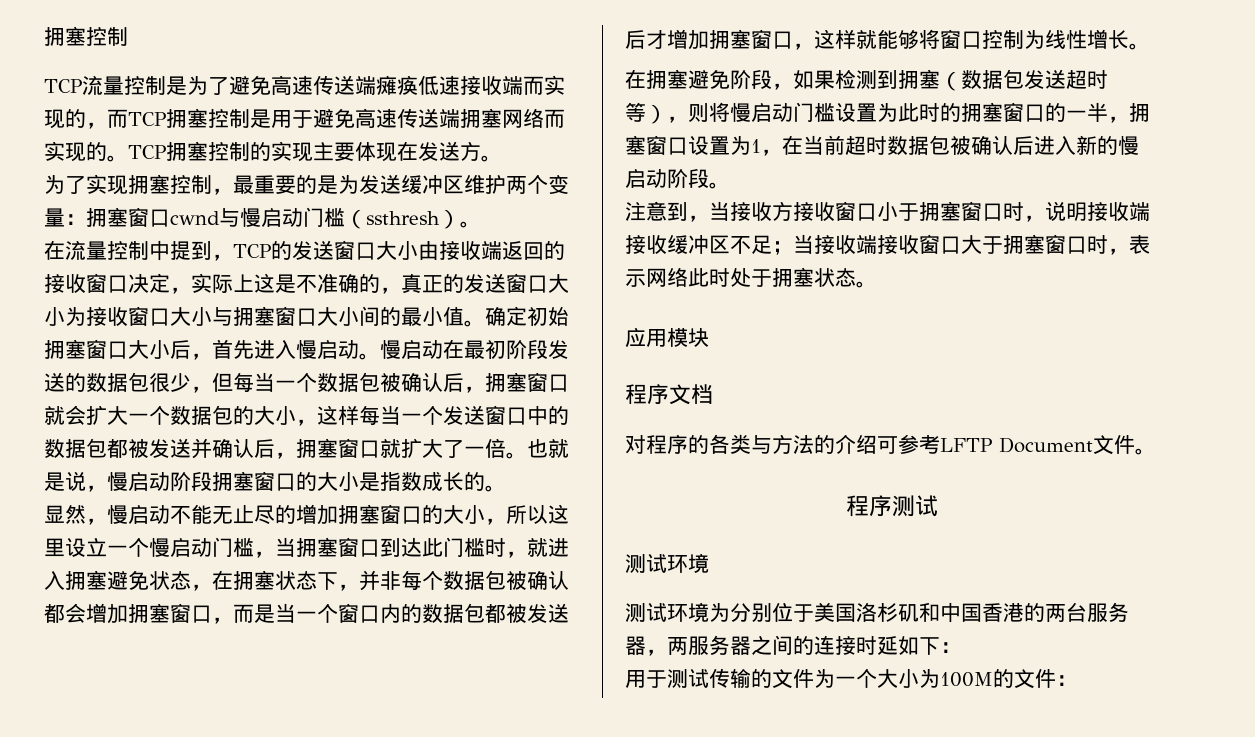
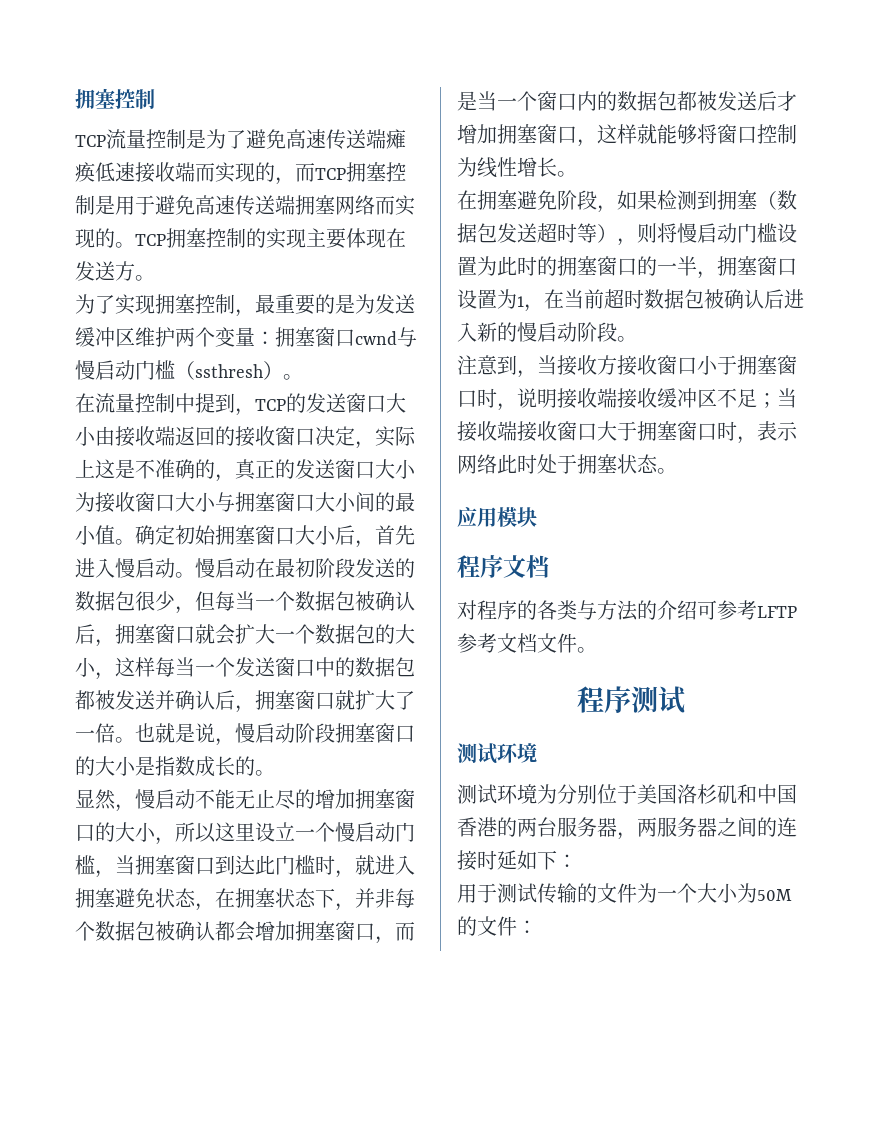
- 对程序的各类与方法的介绍可参考LFTP Document文件。
+ 对程序的各类与方法的介绍可参考LFTP参考文档文件。
- 用于测试传输的文件为一个大小为100M的文件：
+ 用于测试传输的文件为一个大小为50M的文件：

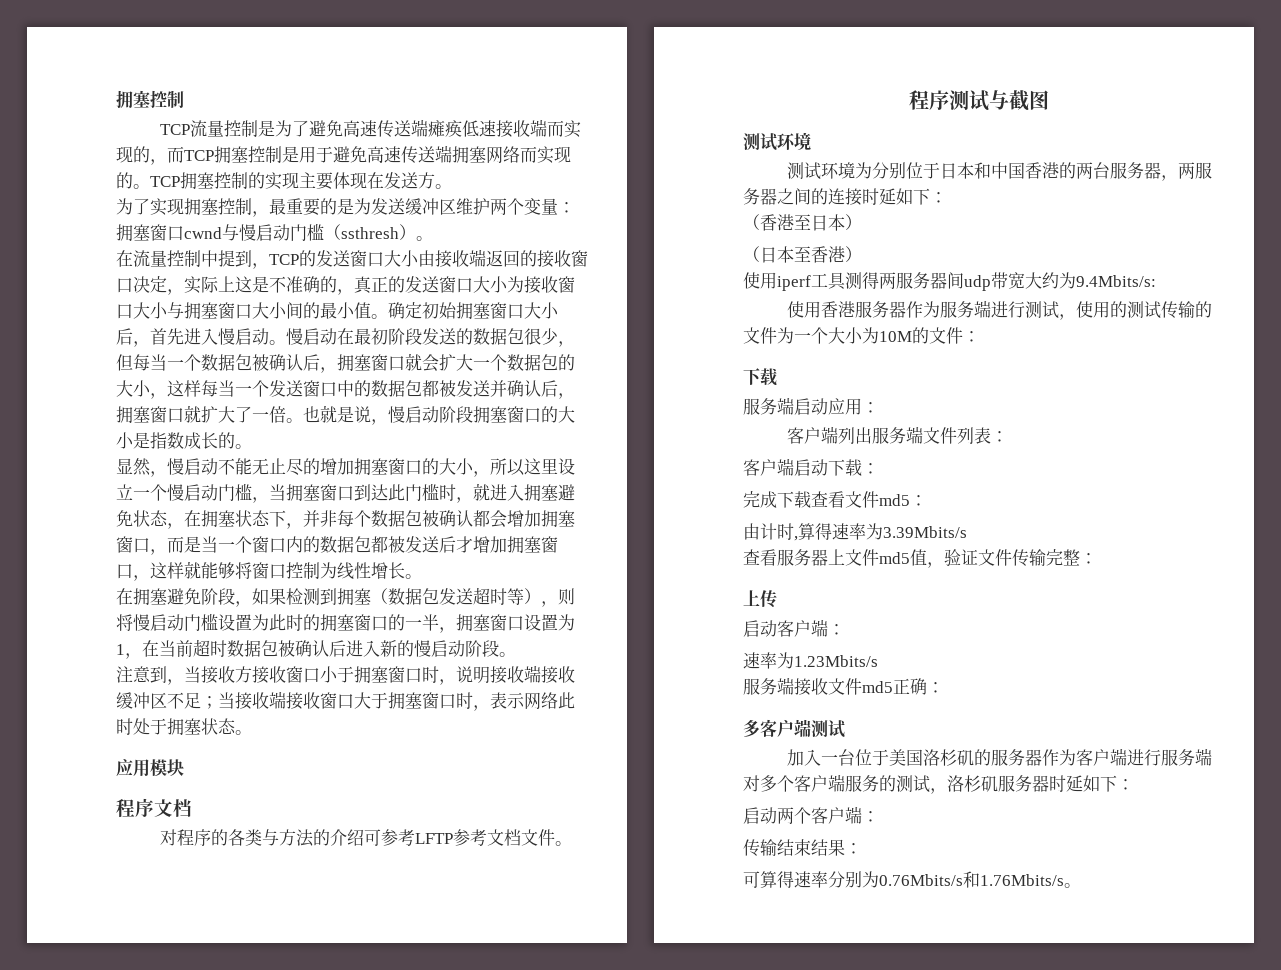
- 程序测试
+ 程序测试与截图
- 测试环境为分别位于美国洛杉矶和中国香港的两台服务器，两服务器之间的连接时延如下：
+ 测试环境为分别位于日本和中国香港的两台服务器，两服务器之间的连接时延如下：
- 用于测试传输的文件为一个大小为50M的文件：
+ （香港至日本）
+ （日本至香港）
+ 使用iperf工具测得两服务器间udp带宽大约为9.4Mbits/s:
+ 使用香港服务器作为服务端进行测试，使用的测试传输的文件为一个大小为10M的文件：
+ 下载
+ 服务端启动应用：
+ 客户端列出服务端文件列表：
+ 客户端启动下载：
+ 完成下载查看文件md5：
+ 由计时,算得速率为3.39Mbits/s
+ 查看服务器上文件md5值，验证文件传输完整：
+ 上传
+ 启动客户端：
+ 速率为1.23Mbits/s
+ 服务端接收文件md5正确：
+ 多客户端测试
+ 加入一台位于美国洛杉矶的服务器作为客户端进行服务端对多个客户端服务的测试，洛杉矶服务器时延如下：
+ 启动两个客户端：
+ 传输结束结果：
+ 可算得速率分别为0.76Mbits/s和1.76Mbits/s。

